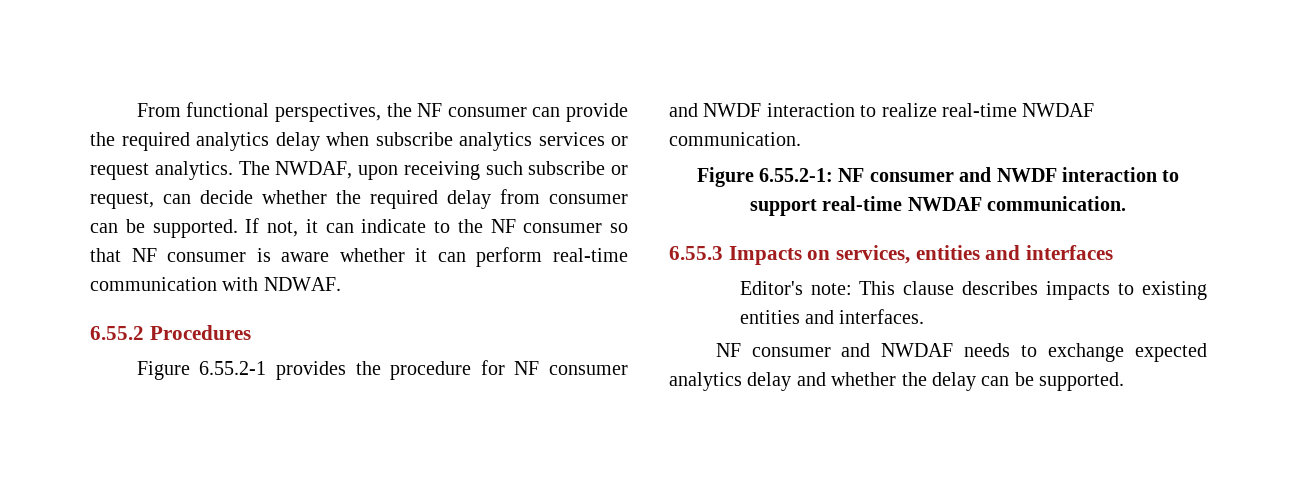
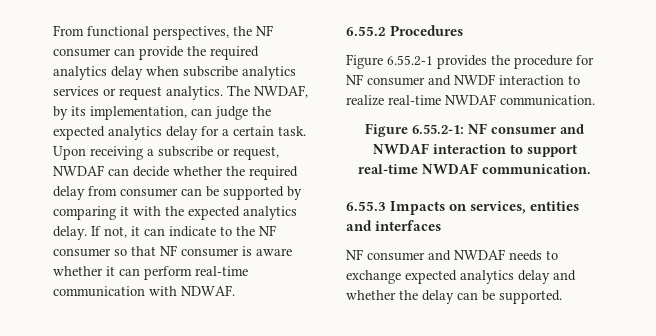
- The NWDAF, upon receiving such subscribe or request, can decide whether the required delay from consumer can be supported.
+ The NWDAF, by its implementation, can judge the expected analytics delay for a certain task. Upon receiving a subscribe or request, NWDAF can decide whether the required delay from consumer can be supported by comparing it with the expected analytics delay.
- Figure 6.55.2-1: NF consumer and NWDF interaction to support real-time NWDAF communication.
+ Figure 6.55.2-1: NF consumer and NWDAF interaction to support real-time NWDAF communication.
- Editor's note: This clause describes impacts to existing entities and interfaces.

